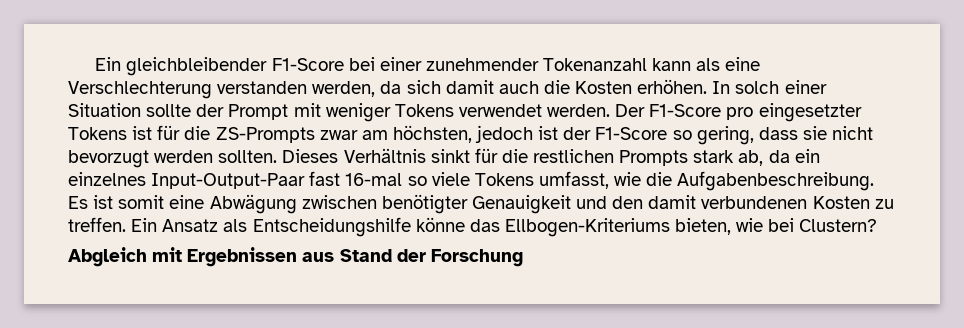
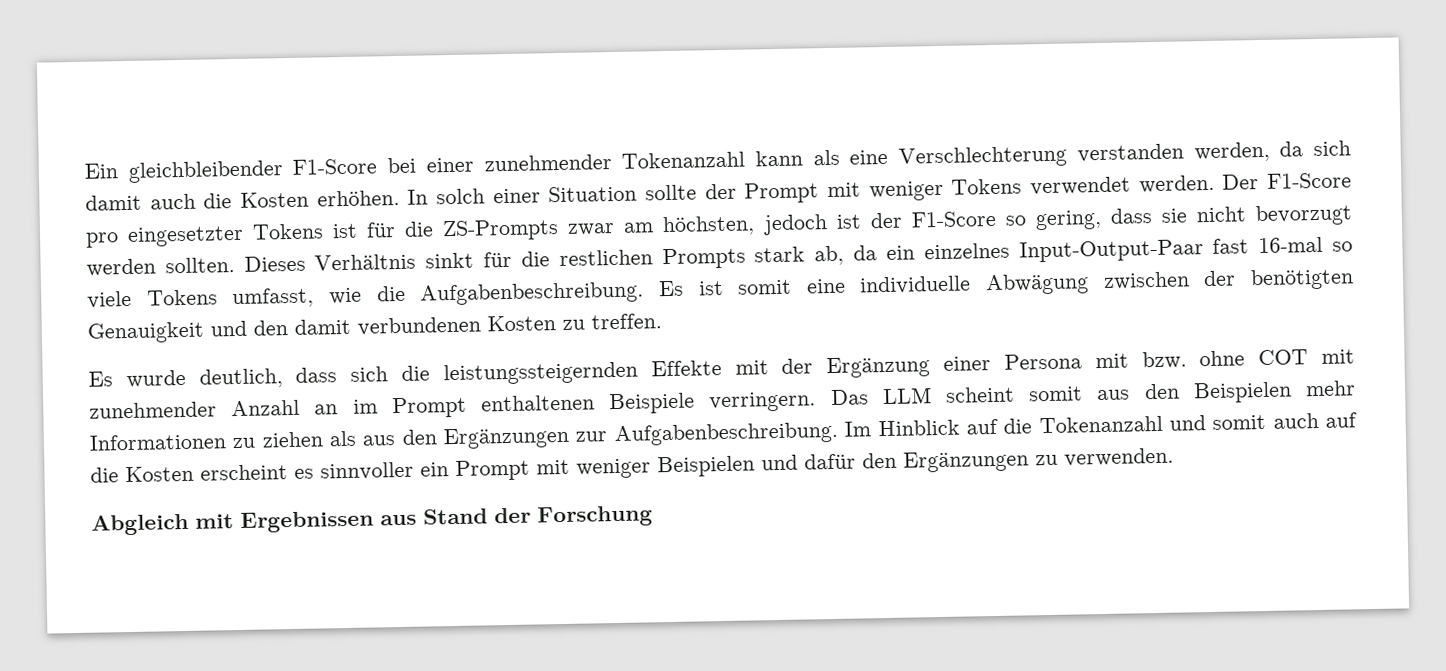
- Es ist somit eine Abwägung zwischen benötigter Genauigkeit und den damit verbundenen Kosten zu treffen. Ein Ansatz als Entscheidungshilfe könne das Ellbogen-Kriteriums bieten, wie bei Clustern?
+ Es ist somit eine individuelle Abwägung zwischen der benötigten Genauigkeit und den damit verbundenen Kosten zu treffen.
+ Es wurde deutlich, dass sich die leistungssteigernden Effekte mit der Ergänzung einer Persona mit bzw. ohne COT mit zunehmender Anzahl an im Prompt enthaltenen Beispiele verringern. Das LLM scheint somit aus den Beispielen mehr Informationen zu ziehen als aus den Ergänzungen zur Aufgabenbeschreibung. Im Hinblick auf die Tokenanzahl und somit auch auf die Kosten erscheint es sinnvoller ein Prompt mit weniger Beispielen und dafür den Ergänzungen zu verwenden.

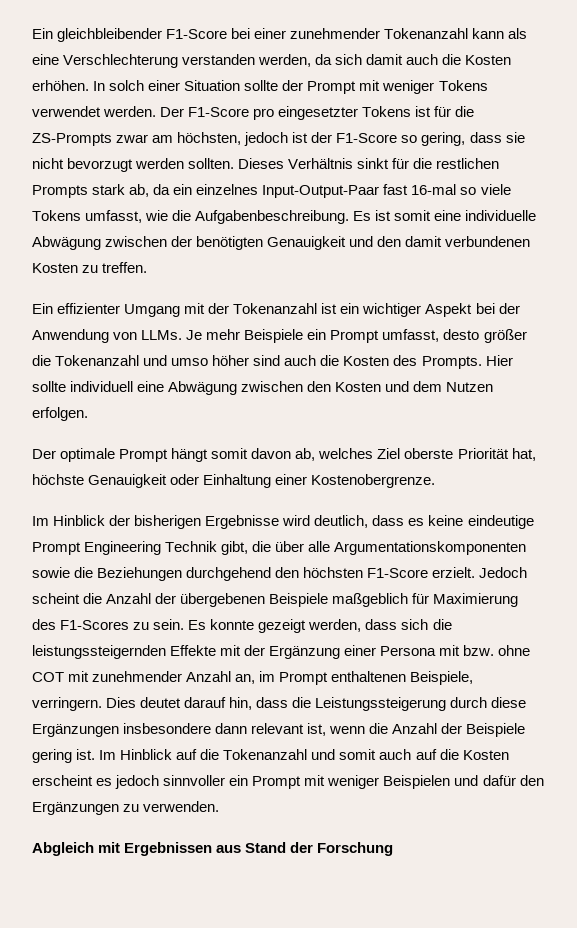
- Es wurde deutlich, dass sich die leistungssteigernden Effekte mit der Ergänzung einer Persona mit bzw. ohne COT mit zunehmender Anzahl an im Prompt enthaltenen Beispiele verringern. Das LLM scheint somit aus den Beispielen mehr Informationen zu ziehen als aus den Ergänzungen zur Aufgabenbeschreibung.
+ Ein effizienter Umgang mit der Tokenanzahl ist ein wichtiger Aspekt bei der Anwendung von LLMs. Je mehr Beispiele ein Prompt umfasst, desto größer die Tokenanzahl und umso höher sind auch die Kosten des Prompts. Hier sollte individuell eine Abwägung zwischen den Kosten und dem Nutzen erfolgen.
+ Der optimale Prompt hängt somit davon ab, welches Ziel oberste Priorität hat, höchste Genauigkeit oder Einhaltung einer Kostenobergrenze.
+ Im Hinblick der bisherigen Ergebnisse wird deutlich, dass es keine eindeutige Prompt Engineering Technik gibt, die über alle Argumentationskomponenten sowie die Beziehungen durchgehend den höchsten F1-Score erzielt. Jedoch scheint die Anzahl der übergebenen Beispiele maßgeblich für Maximierung des F1-Scores zu sein. Es konnte gezeigt werden, dass sich die leistungssteigernden Effekte mit der Ergänzung einer Persona mit bzw. ohne COT mit zunehmender Anzahl an, im Prompt enthaltenen Beispiele, verringern. Dies deutet darauf hin, dass die Leistungssteigerung durch diese Ergänzungen insbesondere dann relevant ist, wenn die Anzahl der Beispiele gering ist.
- Im Hinblick auf die Tokenanzahl und somit auch auf die Kosten erscheint es sinnvoller ein Prompt mit weniger Beispielen und dafür den Ergänzungen zu verwenden.
+ Im Hinblick auf die Tokenanzahl und somit auch auf die Kosten erscheint es jedoch sinnvoller ein Prompt mit weniger Beispielen und dafür den Ergänzungen zu verwenden.

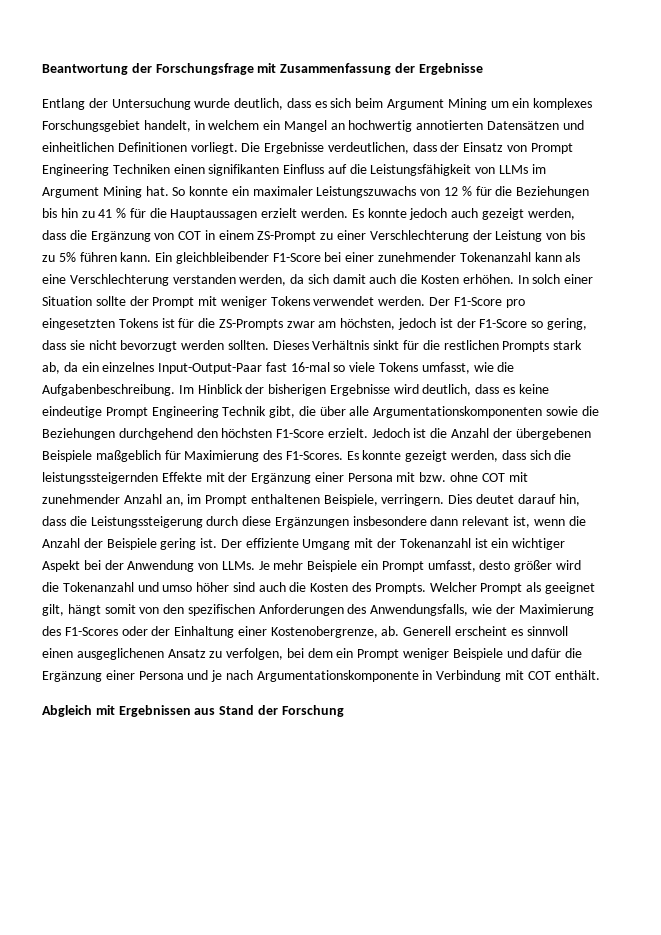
+ Beantwortung der Forschungsfrage mit Zusammenfassung der Ergebnisse
+ Entlang der Untersuchung wurde deutlich, dass es sich beim Argument Mining um ein komplexes Forschungsgebiet handelt, in welchem ein Mangel an hochwertig annotierten Datensätzen und einheitlichen Definitionen vorliegt. Die Ergebnisse verdeutlichen, dass der Einsatz von Prompt Engineering Techniken einen signifikanten Einfluss auf die Leistungsfähigkeit von LLMs im Argument Mining hat. So konnte ein maximaler Leistungszuwachs von 12 % für die Beziehungen bis hin zu 41 % für die Hauptaussagen erzielt werden. Es konnte jedoch auch gezeigt werden, dass die Ergänzung von COT in einem ZS-Prompt zu einer Verschlechterung der Leistung von bis zu 5% führen kann.
- Der F1-Score pro eingesetzter Tokens ist für die ZS-Prompts zwar am höchsten, jedoch ist der F1-Score so gering, dass sie nicht bevorzugt werden sollten.
+ Der F1-Score pro eingesetzten Tokens ist für die ZS-Prompts zwar am höchsten, jedoch ist der F1-Score so gering, dass sie nicht bevorzugt werden sollten.
- Dieses Verhältnis sinkt für die restlichen Prompts stark ab, da ein einzelnes Input-Output-Paar fast 16-mal so viele Tokens umfasst, wie die Aufgabenbeschreibung. Es ist somit eine individuelle Abwägung zwischen der benötigten Genauigkeit und den damit verbundenen Kosten zu treffen.
- Ein effizienter Umgang mit der Tokenanzahl ist ein wichtiger Aspekt bei der Anwendung von LLMs. Je mehr Beispiele ein Prompt umfasst, desto größer die Tokenanzahl und umso höher sind auch die Kosten des Prompts. Hier sollte individuell eine Abwägung zwischen den Kosten und dem Nutzen erfolgen.
- Der optimale Prompt hängt somit davon ab, welches Ziel oberste Priorität hat, höchste Genauigkeit oder Einhaltung einer Kostenobergrenze.
- Im Hinblick der bisherigen Ergebnisse wird deutlich, dass es keine eindeutige Prompt Engineering Technik gibt, die über alle Argumentationskomponenten sowie die Beziehungen durchgehend den höchsten F1-Score erzielt.
+ Dieses Verhältnis sinkt für die restlichen Prompts stark ab, da ein einzelnes Input-Output-Paar fast 16-mal so viele Tokens umfasst, wie die Aufgabenbeschreibung. Im Hinblick der bisherigen Ergebnisse wird deutlich, dass es keine eindeutige Prompt Engineering Technik gibt, die über alle Argumentationskomponenten sowie die Beziehungen durchgehend den höchsten F1-Score erzielt.
- Jedoch scheint die Anzahl der übergebenen Beispiele maßgeblich für Maximierung des F1-Scores zu sein.
+ Jedoch ist die Anzahl der übergebenen Beispiele maßgeblich für Maximierung des F1-Scores.
- Im Hinblick auf die Tokenanzahl und somit auch auf die Kosten erscheint es jedoch sinnvoller ein Prompt mit weniger Beispielen und dafür den Ergänzungen zu verwenden.
+ Der effiziente Umgang mit der Tokenanzahl ist ein wichtiger Aspekt bei der Anwendung von LLMs. Je mehr Beispiele ein Prompt umfasst, desto größer wird die Tokenanzahl und umso höher sind auch die Kosten des Prompts. Welcher Prompt als geeignet gilt, hängt somit von den spezifischen Anforderungen des Anwendungsfalls, wie der Maximierung des F1-Scores oder der Einhaltung einer Kostenobergrenze, ab. Generell erscheint es sinnvoll einen ausgeglichenen Ansatz zu verfolgen, bei dem ein Prompt weniger Beispiele und dafür die Ergänzung einer Persona und je nach Argumentationskomponente in Verbindung mit COT enthält.

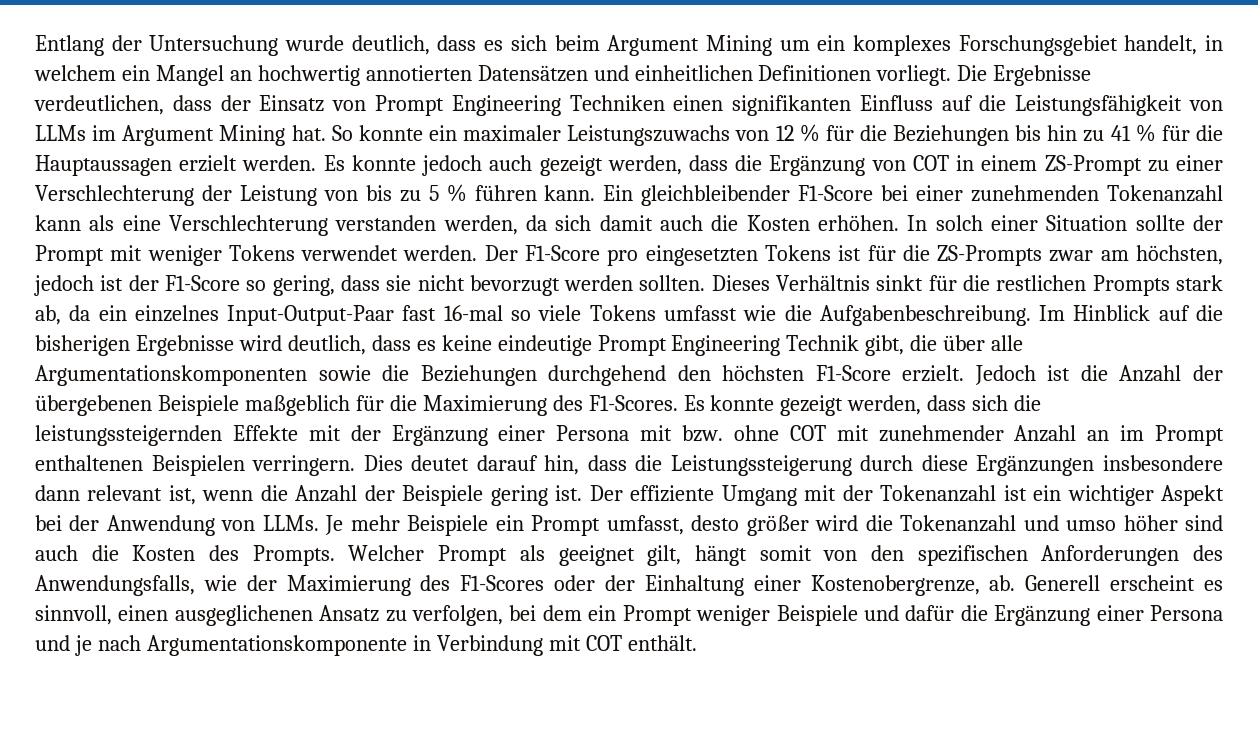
- Beantwortung der Forschungsfrage mit Zusammenfassung der Ergebnisse
- Es konnte jedoch auch gezeigt werden, dass die Ergänzung von COT in einem ZS-Prompt zu einer Verschlechterung der Leistung von bis zu 5% führen kann.
+ Es konnte jedoch auch gezeigt werden, dass die Ergänzung von COT in einem ZS-Prompt zu einer Verschlechterung der Leistung von bis zu 5 % führen kann.
- Ein gleichbleibender F1-Score bei einer zunehmender Tokenanzahl kann als eine Verschlechterung verstanden werden, da sich damit auch die Kosten erhöhen.
+ Ein gleichbleibender F1-Score bei einer zunehmenden Tokenanzahl kann als eine Verschlechterung verstanden werden, da sich damit auch die Kosten erhöhen.
- Dieses Verhältnis sinkt für die restlichen Prompts stark ab, da ein einzelnes Input-Output-Paar fast 16-mal so viele Tokens umfasst, wie die Aufgabenbeschreibung.
+ Dieses Verhältnis sinkt für die restlichen Prompts stark ab, da ein einzelnes Input-Output-Paar fast 16-mal so viele Tokens umfasst wie die Aufgabenbeschreibung.
- Im Hinblick der bisherigen Ergebnisse wird deutlich, dass es keine eindeutige Prompt Engineering Technik gibt, die über alle Argumentationskomponenten sowie die Beziehungen durchgehend den höchsten F1-Score erzielt.
+ Im Hinblick auf die bisherigen Ergebnisse wird deutlich, dass es keine eindeutige Prompt Engineering Technik gibt, die über alle Argumentationskomponenten sowie die Beziehungen durchgehend den höchsten F1-Score erzielt.
- Jedoch ist die Anzahl der übergebenen Beispiele maßgeblich für Maximierung des F1-Scores.
+ Jedoch ist die Anzahl der übergebenen Beispiele maßgeblich für die Maximierung des F1-Scores.
- Es konnte gezeigt werden, dass sich die leistungssteigernden Effekte mit der Ergänzung einer Persona mit bzw. ohne COT mit zunehmender Anzahl an, im Prompt enthaltenen Beispiele, verringern.
+ Es konnte gezeigt werden, dass sich die leistungssteigernden Effekte mit der Ergänzung einer Persona mit bzw. ohne COT mit zunehmender Anzahl an im Prompt enthaltenen Beispielen verringern.
- Generell erscheint es sinnvoll einen ausgeglichenen Ansatz zu verfolgen, bei dem ein Prompt weniger Beispiele und dafür die Ergänzung einer Persona und je nach Argumentationskomponente in Verbindung mit COT enthält.
+ Generell erscheint es sinnvoll, einen ausgeglichenen Ansatz zu verfolgen, bei dem ein Prompt weniger Beispiele und dafür die Ergänzung einer Persona und je nach Argumentationskomponente in Verbindung mit COT enthält.
- Abgleich mit Ergebnissen aus Stand der Forschung

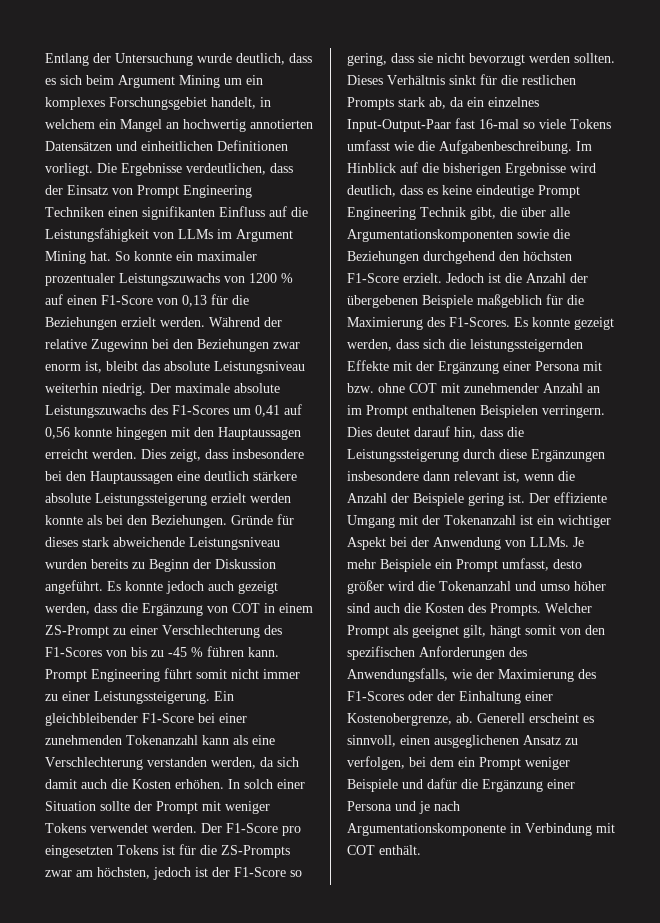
- So konnte ein maximaler Leistungszuwachs von 12 % für die Beziehungen bis hin zu 41 % für die Hauptaussagen erzielt werden.
+ So konnte ein maximaler prozentualer Leistungszuwachs von 1200 % auf einen F1-Score von 0,13 für die Beziehungen erzielt werden. Während der relative Zugewinn bei den Beziehungen zwar enorm ist, bleibt das absolute Leistungsniveau weiterhin niedrig. Der maximale absolute Leistungszuwachs des F1-Scores um 0,41 auf 0,56 konnte hingegen mit den Hauptaussagen erreicht werden. Dies zeigt, dass insbesondere bei den Hauptaussagen eine deutlich stärkere absolute Leistungssteigerung erzielt werden konnte als bei den Beziehungen. Gründe für dieses stark abweichende Leistungsniveau wurden bereits zu Beginn der Diskussion angeführt.
- Es konnte jedoch auch gezeigt werden, dass die Ergänzung von COT in einem ZS-Prompt zu einer Verschlechterung der Leistung von bis zu 5 % führen kann.
+ Es konnte jedoch auch gezeigt werden, dass die Ergänzung von COT in einem ZS-Prompt zu einer Verschlechterung des F1-Scores von bis zu -45 % führen kann.
+ Prompt Engineering führt somit nicht immer zu einer Leistungssteigerung.

